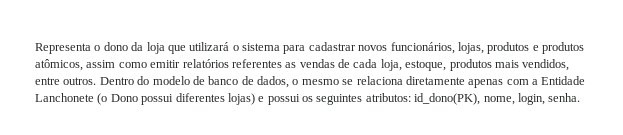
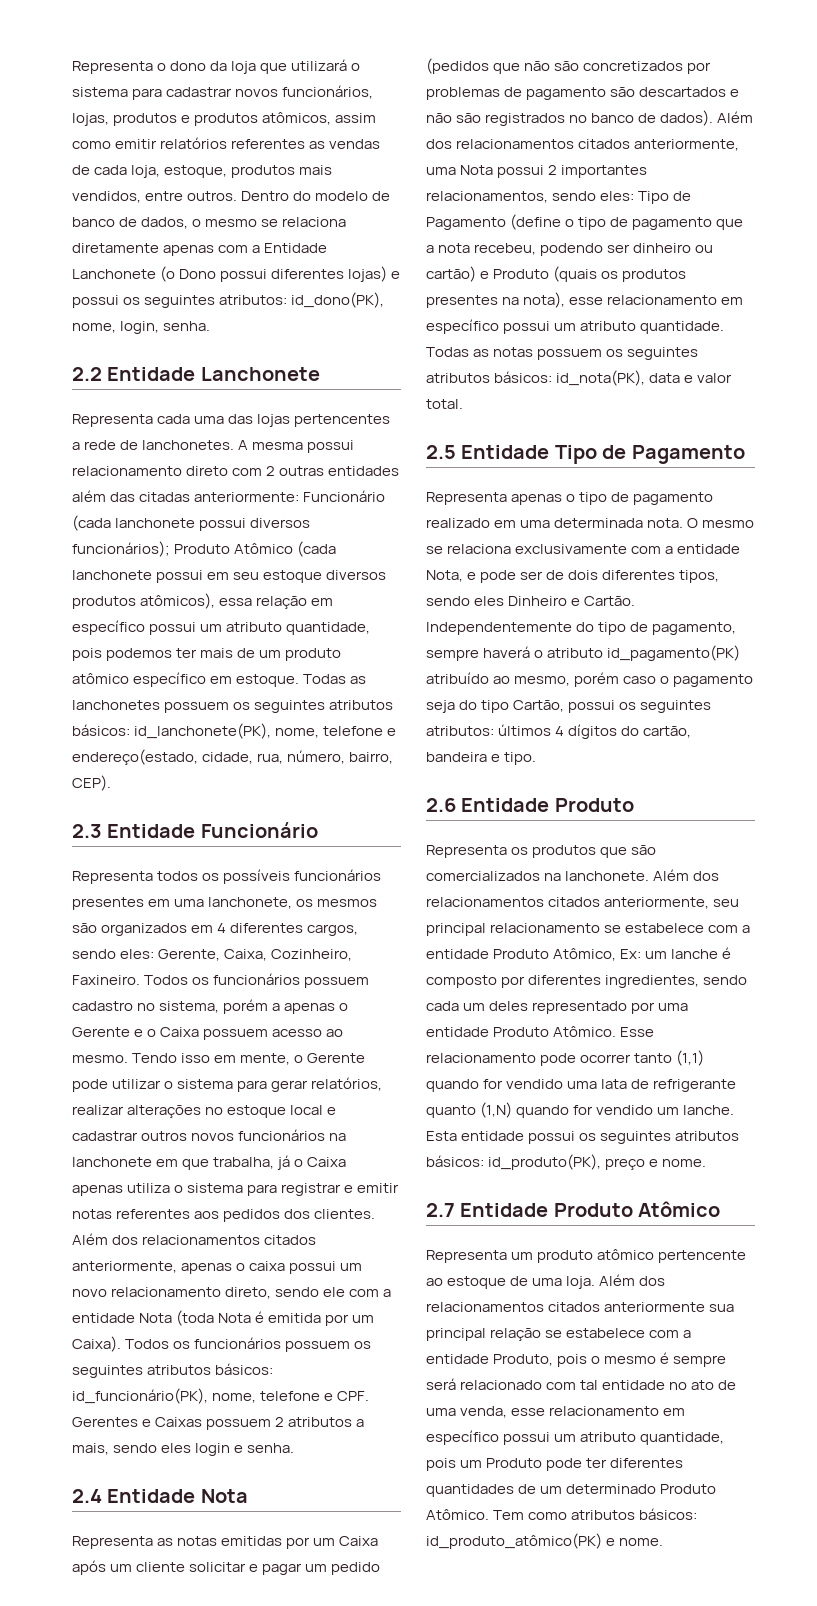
+ 2.2 Entidade Lanchonete
+ Representa cada uma das lojas pertencentes a rede de lanchonetes. A mesma possui relacionamento direto com 2 outras entidades além das citadas anteriormente: Funcionário (cada lanchonete possui diversos funcionários); Produto Atômico (cada lanchonete possui em seu estoque diversos produtos atômicos), essa relação em específico possui um atributo quantidade, pois podemos ter mais de um produto atômico específico em estoque. Todas as lanchonetes possuem os seguintes atributos básicos: id_lanchonete(PK), nome, telefone e endereço(estado, cidade, rua, número, bairro, CEP).
+ 2.3 Entidade Funcionário
+ Representa todos os possíveis funcionários presentes em uma lanchonete, os mesmos são organizados em 4 diferentes cargos, sendo eles: Gerente, Caixa, Cozinheiro, Faxineiro. Todos os funcionários possuem cadastro no sistema, porém a apenas o Gerente e o Caixa possuem acesso ao mesmo. Tendo isso em mente, o Gerente pode utilizar o sistema para gerar relatórios, realizar alterações no estoque local e cadastrar outros novos funcionários na lanchonete em que trabalha, já o Caixa apenas utiliza o sistema para registrar e emitir notas referentes aos pedidos dos clientes. Além dos relacionamentos citados anteriormente, apenas o caixa possui um novo relacionamento direto, sendo ele com a entidade Nota (toda Nota é emitida por um Caixa). Todos os funcionários possuem os seguintes atributos básicos: id_funcionário(PK), nome, telefone e CPF. Gerentes e Caixas possuem 2 atributos a mais, sendo eles login e senha.
+ 2.4 Entidade Nota
+ Representa as notas emitidas por um Caixa após um cliente solicitar e pagar um pedido (pedidos que não são concretizados por problemas de pagamento são descartados e não são registrados no banco de dados). Além dos relacionamentos citados anteriormente, uma Nota possui 2 importantes relacionamentos, sendo eles: Tipo de Pagamento (define o tipo de pagamento que a nota recebeu, podendo ser dinheiro ou cartão) e Produto (quais os produtos presentes na nota), esse relacionamento em específico possui um atributo quantidade. Todas as notas possuem os seguintes atributos básicos: id_nota(PK), data e valor total.
+ 2.5 Entidade Tipo de Pagamento
+ Representa apenas o tipo de pagamento realizado em uma determinada nota. O mesmo se relaciona exclusivamente com a entidade Nota, e pode ser de dois diferentes tipos, sendo eles Dinheiro e Cartão. Independentemente do tipo de pagamento, sempre haverá o atributo id_pagamento(PK) atribuído ao mesmo, porém caso o pagamento seja do tipo Cartão, possui os seguintes atributos: últimos 4 dígitos do cartão, bandeira e tipo.
+ 2.6 Entidade Produto
+ Representa os produtos que são comercializados na lanchonete. Além dos relacionamentos citados anteriormente, seu principal relacionamento se estabelece com a entidade Produto Atômico, Ex: um lanche é composto por diferentes ingredientes, sendo cada um deles representado por uma entidade Produto Atômico. Esse relacionamento pode ocorrer tanto (1,1) quando for vendido uma lata de refrigerante quanto (1,N) quando for vendido um lanche. Esta entidade possui os seguintes atributos básicos: id_produto(PK), preço e nome.
+ 2.7 Entidade Produto Atômico
+ Representa um produto atômico pertencente ao estoque de uma loja. Além dos relacionamentos citados anteriormente sua principal relação se estabelece com a entidade Produto, pois o mesmo é sempre será relacionado com tal entidade no ato de uma venda, esse relacionamento em específico possui um atributo quantidade, pois um Produto pode ter diferentes quantidades de um determinado Produto Atômico. Tem como atributos básicos: id_produto_atômico(PK) e nome.

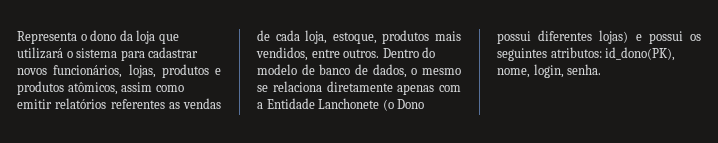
- 2.2 Entidade Lanchonete
- Representa cada uma das lojas pertencentes a rede de lanchonetes. A mesma possui relacionamento direto com 2 outras entidades além das citadas anteriormente: Funcionário (cada lanchonete possui diversos funcionários); Produto Atômico (cada lanchonete possui em seu estoque diversos produtos atômicos), essa relação em específico possui um atributo quantidade, pois podemos ter mais de um produto atômico específico em estoque. Todas as lanchonetes possuem os seguintes atributos básicos: id_lanchonete(PK), nome, telefone e endereço(estado, cidade, rua, número, bairro, CEP).
- 2.3 Entidade Funcionário
- Representa todos os possíveis funcionários presentes em uma lanchonete, os mesmos são organizados em 4 diferentes cargos, sendo eles: Gerente, Caixa, Cozinheiro, Faxineiro. Todos os funcionários possuem cadastro no sistema, porém a apenas o Gerente e o Caixa possuem acesso ao mesmo. Tendo isso em mente, o Gerente pode utilizar o sistema para gerar relatórios, realizar alterações no estoque local e cadastrar outros novos funcionários na lanchonete em que trabalha, já o Caixa apenas utiliza o sistema para registrar e emitir notas referentes aos pedidos dos clientes. Além dos relacionamentos citados anteriormente, apenas o caixa possui um novo relacionamento direto, sendo ele com a entidade Nota (toda Nota é emitida por um Caixa). Todos os funcionários possuem os seguintes atributos básicos: id_funcionário(PK), nome, telefone e CPF. Gerentes e Caixas possuem 2 atributos a mais, sendo eles login e senha.
- 2.4 Entidade Nota
- Representa as notas emitidas por um Caixa após um cliente solicitar e pagar um pedido (pedidos que não são concretizados por problemas de pagamento são descartados e não são registrados no banco de dados). Além dos relacionamentos citados anteriormente, uma Nota possui 2 importantes relacionamentos, sendo eles: Tipo de Pagamento (define o tipo de pagamento que a nota recebeu, podendo ser dinheiro ou cartão) e Produto (quais os produtos presentes na nota), esse relacionamento em específico possui um atributo quantidade. Todas as notas possuem os seguintes atributos básicos: id_nota(PK), data e valor total.
- 2.5 Entidade Tipo de Pagamento
- Representa apenas o tipo de pagamento realizado em uma determinada nota. O mesmo se relaciona exclusivamente com a entidade Nota, e pode ser de dois diferentes tipos, sendo eles Dinheiro e Cartão. Independentemente do tipo de pagamento, sempre haverá o atributo id_pagamento(PK) atribuído ao mesmo, porém caso o pagamento seja do tipo Cartão, possui os seguintes atributos: últimos 4 dígitos do cartão, bandeira e tipo.
- 2.6 Entidade Produto
- Representa os produtos que são comercializados na lanchonete. Além dos relacionamentos citados anteriormente, seu principal relacionamento se estabelece com a entidade Produto Atômico, Ex: um lanche é composto por diferentes ingredientes, sendo cada um deles representado por uma entidade Produto Atômico. Esse relacionamento pode ocorrer tanto (1,1) quando for vendido uma lata de refrigerante quanto (1,N) quando for vendido um lanche. Esta entidade possui os seguintes atributos básicos: id_produto(PK), preço e nome.
- 2.7 Entidade Produto Atômico
- Representa um produto atômico pertencente ao estoque de uma loja. Além dos relacionamentos citados anteriormente sua principal relação se estabelece com a entidade Produto, pois o mesmo é sempre será relacionado com tal entidade no ato de uma venda, esse relacionamento em específico possui um atributo quantidade, pois um Produto pode ter diferentes quantidades de um determinado Produto Atômico. Tem como atributos básicos: id_produto_atômico(PK) e nome.

